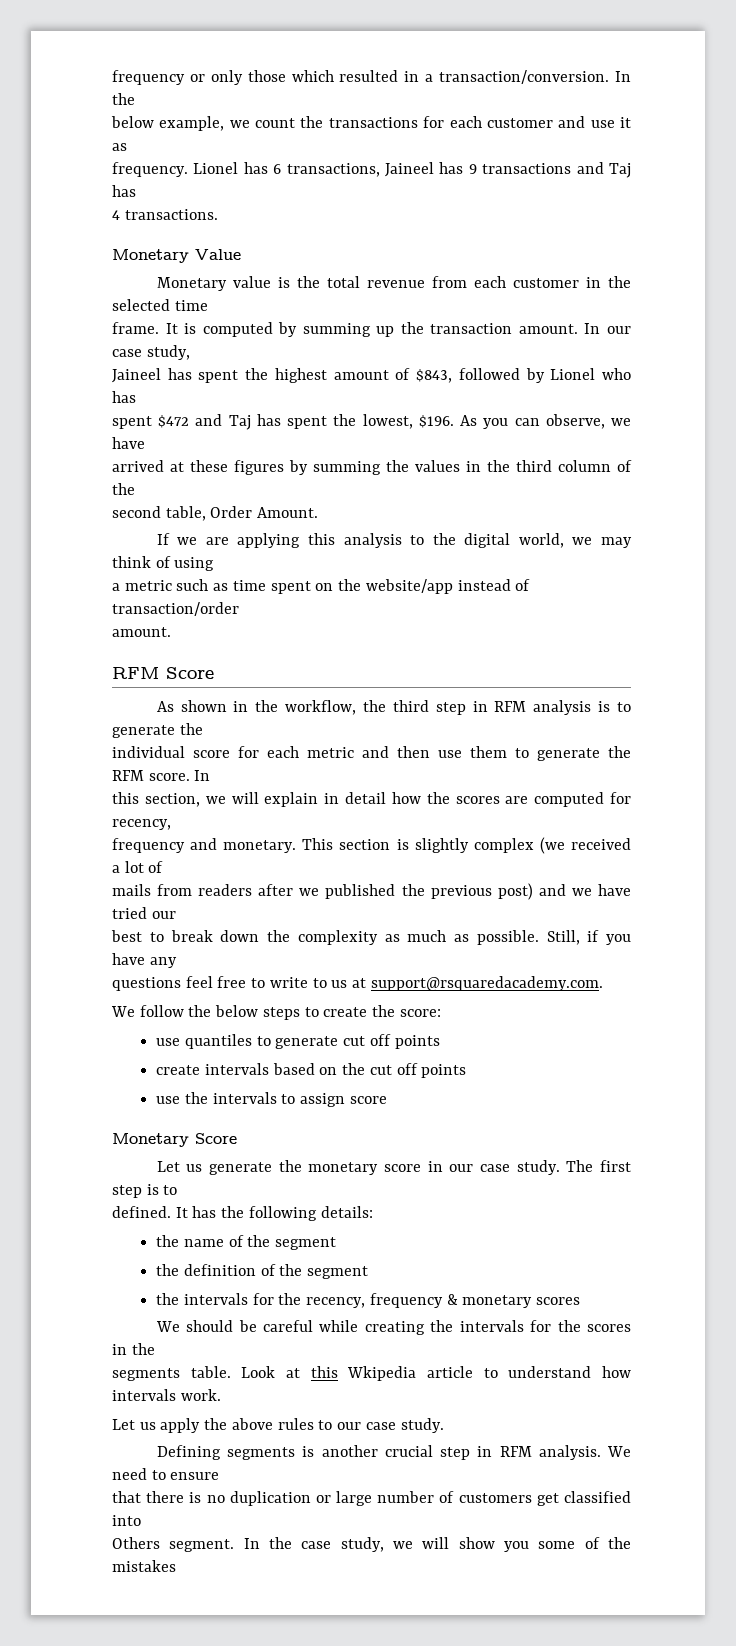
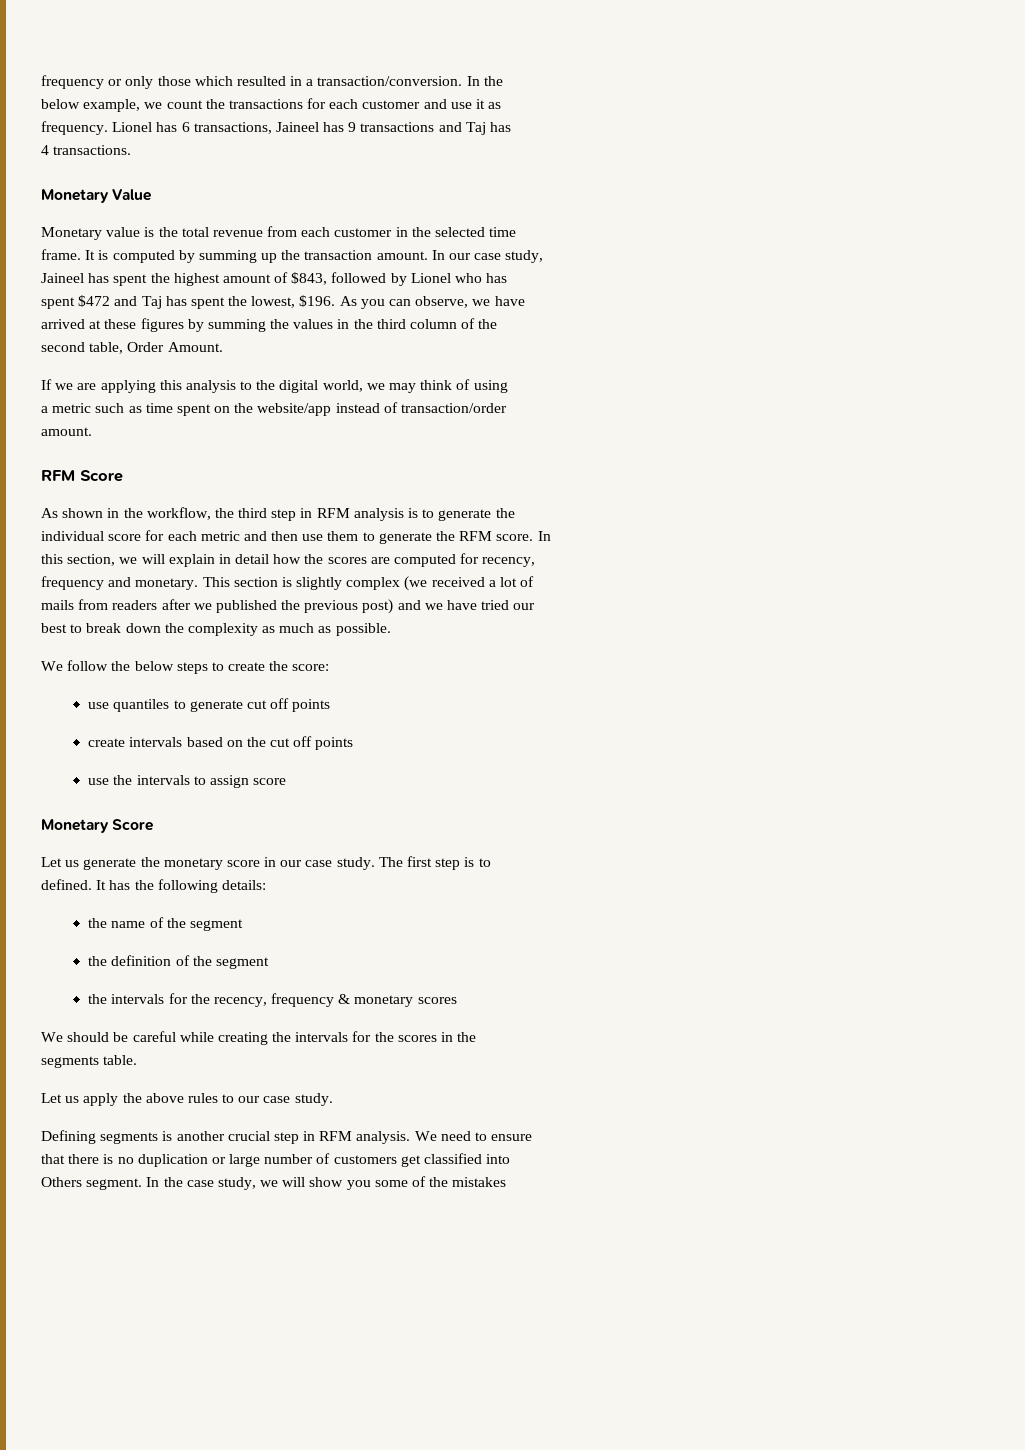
- Still, if you have any
- questions feel free to write to us at support@rsquaredacademy.com.
- Look at this Wkipedia article to understand how intervals work.

